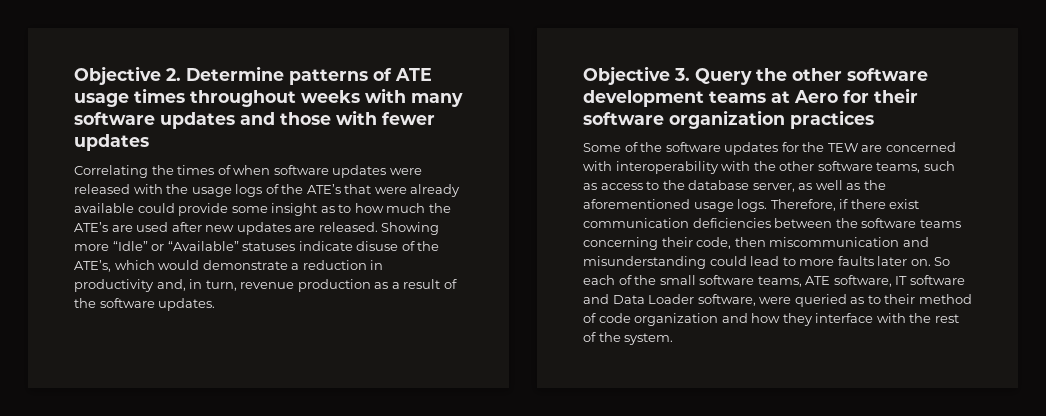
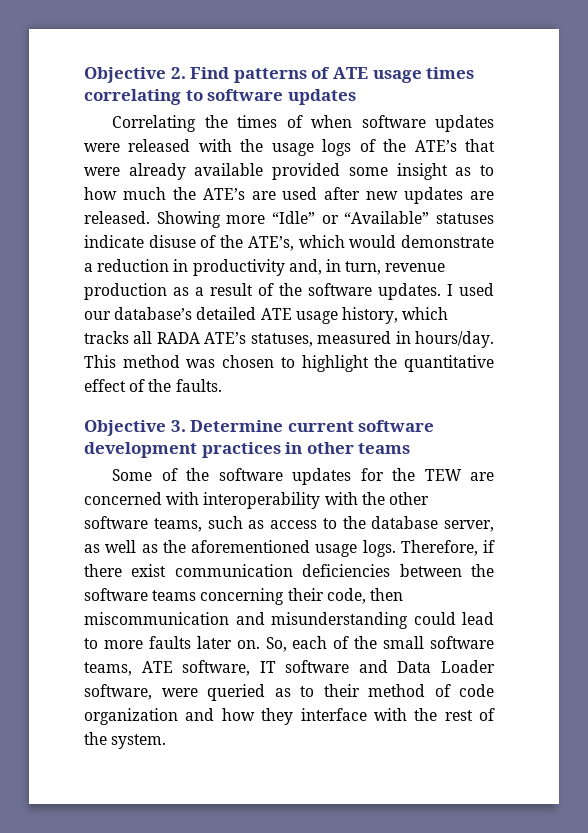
- Objective 2. Determine patterns of ATE usage times throughout weeks with many software updates and those with fewer updates
+ Objective 2. Find patterns of ATE usage times correlating to software updates
- Correlating the times of when software updates were released with the usage logs of the ATE’s that were already available could provide some insight as to how much the ATE’s are used after new updates are released.
+ Correlating the times of when software updates were released with the usage logs of the ATE’s that were already available provided some insight as to how much the ATE’s are used after new updates are released.
- Showing more “Idle” or “Available” statuses indicate disuse of the ATE’s, which would demonstrate a reduction in productivity and, in turn, revenue production as a result of the software updates.
- Objective 3. Query the other software development teams at Aero for their software organization practices
+ Showing more “Idle” or “Available” statuses indicate disuse of the ATE’s, which would demonstrate a reduction in productivity and, in turn, revenue production as a result of the software updates. I used our database’s detailed ATE usage history, which tracks all RADA ATE’s statuses, measured in hours/day. This method was chosen to highlight the quantitative effect of the faults.
+ Objective 3. Determine current software development practices in other teams
- So each of the small software teams, ATE software, IT software and Data Loader software, were queried as to their method of code organization and how they interface with the rest of the system.
+ So, each of the small software teams, ATE software, IT software and Data Loader software, were queried as to their method of code organization and how they interface with the rest of the system.

